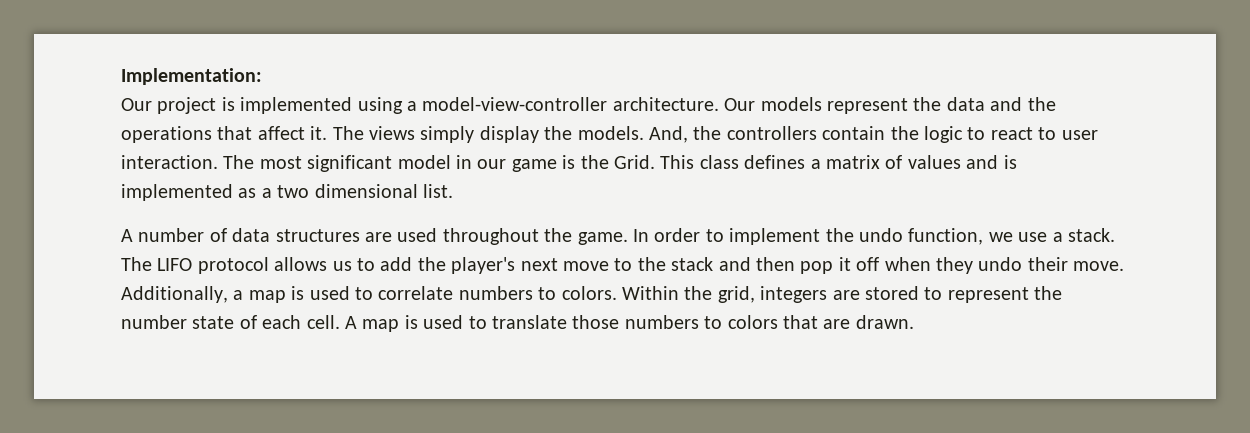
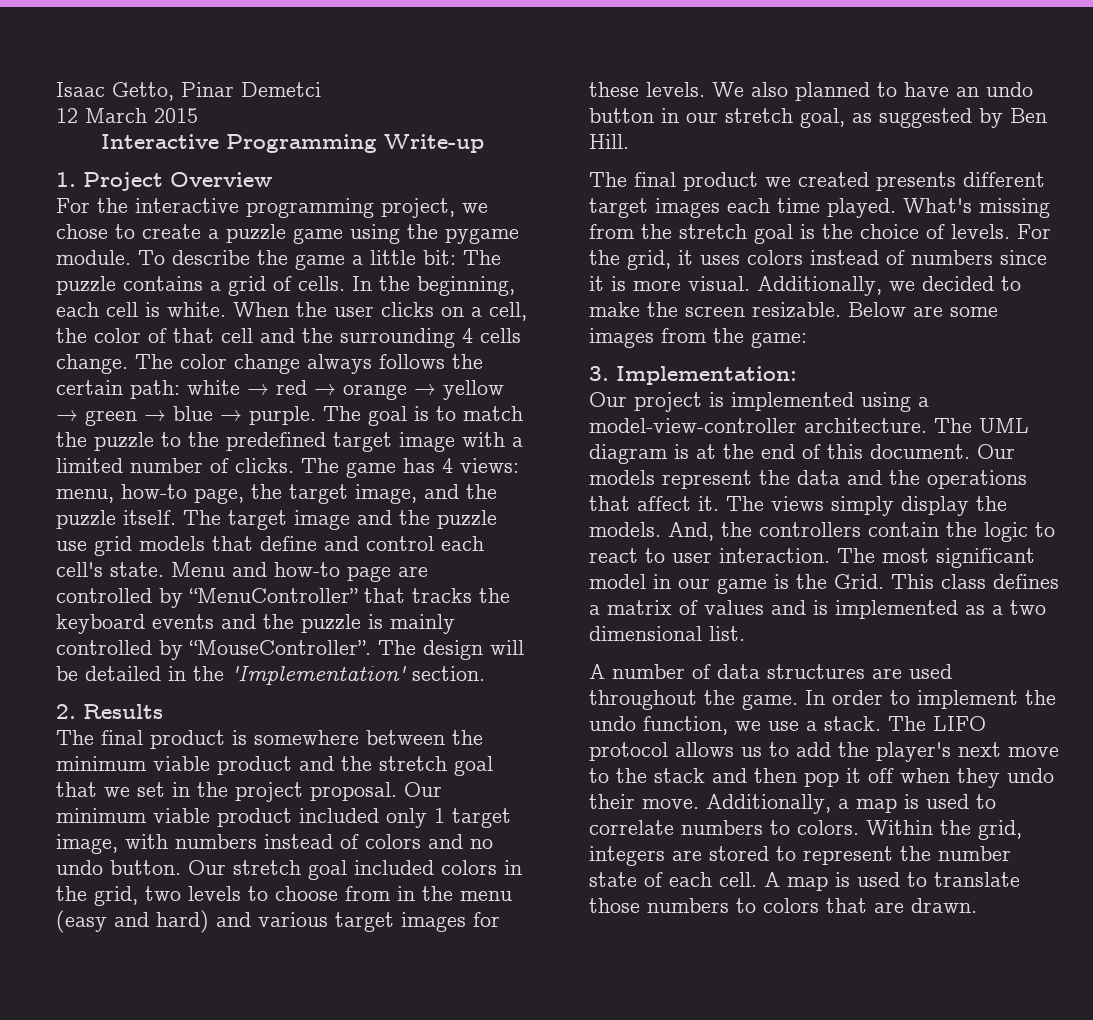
- Implementation:
+ Isaac Getto, Pinar Demetci
+ 12 March 2015
+ Interactive Programming Write-up
+ 1. Project Overview
+ For the interactive programming project, we chose to create a puzzle game using the pygame module. To describe the game a little bit: The puzzle contains a grid of cells. In the beginning, each cell is white. When the user clicks on a cell, the color of that cell and the surrounding 4 cells change. The color change always follows the certain path: white → red → orange → yellow → green → blue → purple. The goal is to match the puzzle to the predefined target image with a limited number of clicks. The game has 4 views: menu, how-to page, the target image, and the puzzle itself. The target image and the puzzle use grid models that define and control each cell's state. Menu and how-to page are controlled by “MenuController” that tracks the keyboard events and the puzzle is mainly controlled by “MouseController”. The design will be detailed in the 'Implementation' section.
+ 2. Results
+ The final product is somewhere between the minimum viable product and the stretch goal that we set in the project proposal. Our minimum viable product included only 1 target image, with numbers instead of colors and no undo button. Our stretch goal included colors in the grid, two levels to choose from in the menu (easy and hard) and various target images for these levels. We also planned to have an undo button in our stretch goal, as suggested by Ben Hill.
+ The final product we created presents different target images each time played. What's missing from the stretch goal is the choice of levels. For the grid, it uses colors instead of numbers since it is more visual. Additionally, we decided to make the screen resizable. Below are some images from the game:
+ 3. Implementation:
+ The UML diagram is at the end of this document.

